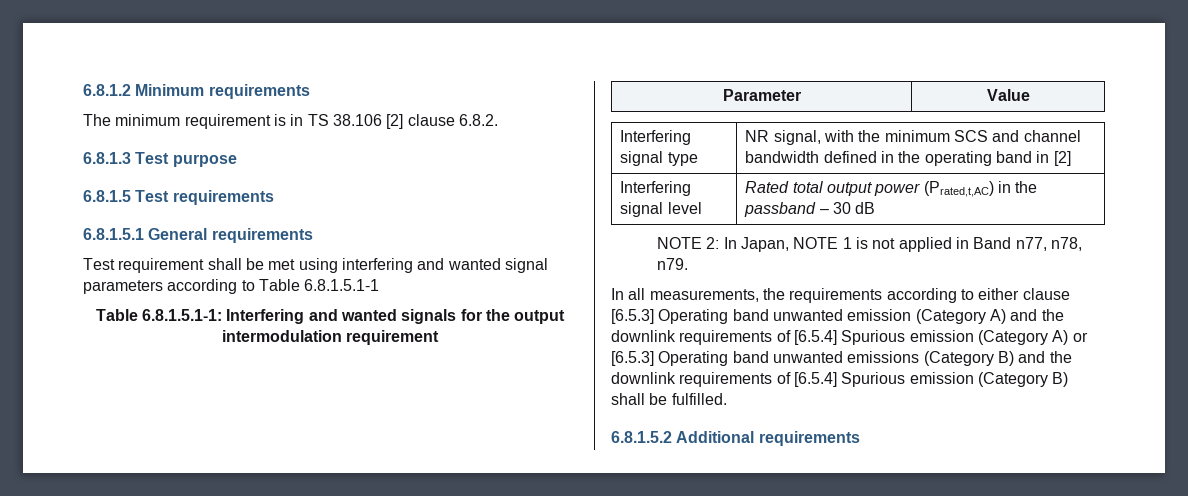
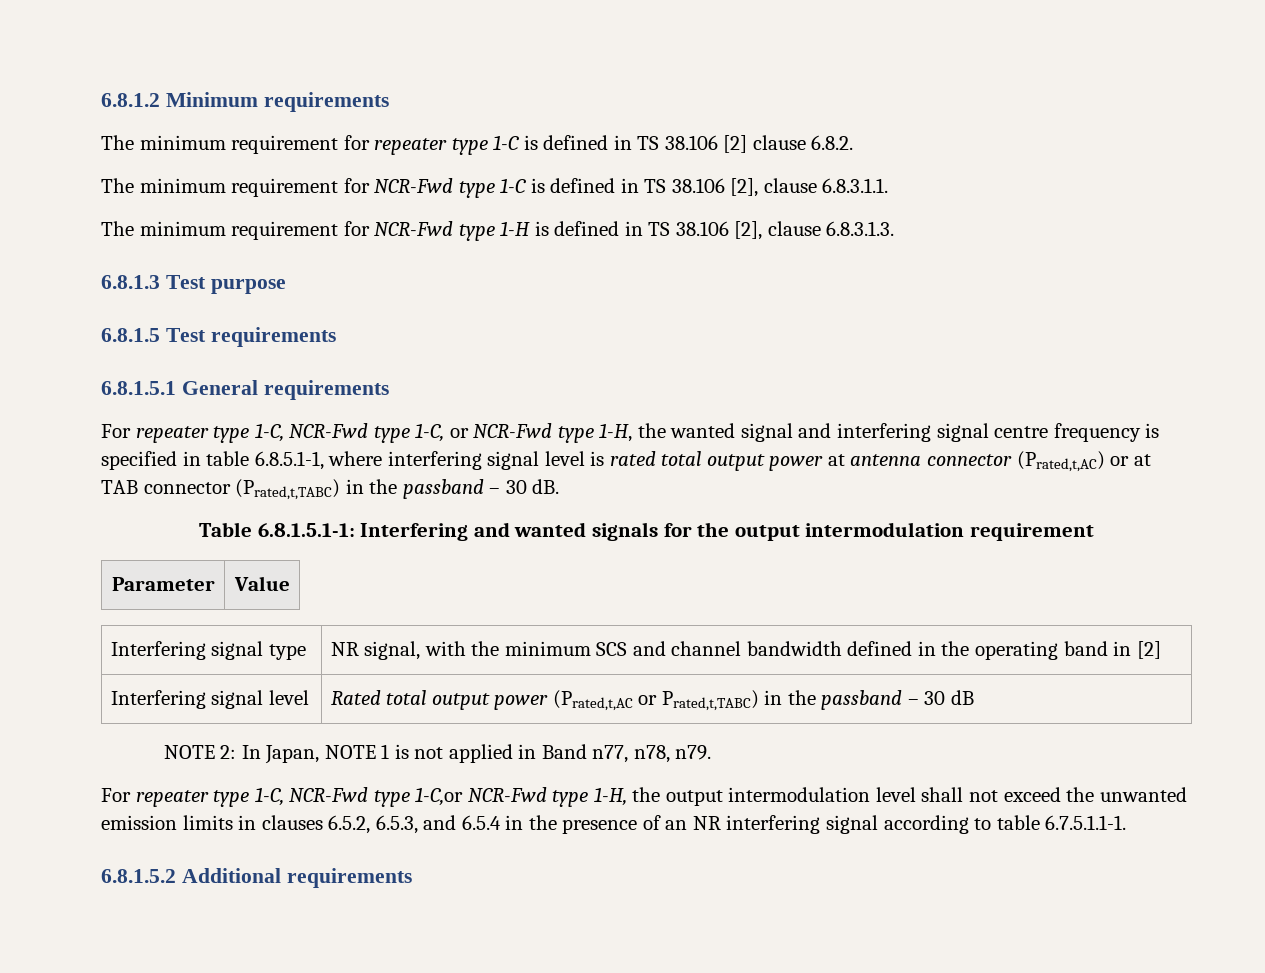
- The minimum requirement is in TS 38.106 [2] clause 6.8.2.
+ The minimum requirement for repeater type 1-C is defined in TS 38.106 [2] clause 6.8.2.
+ The minimum requirement for NCR-Fwd type 1-C is defined in TS 38.106 [2], clause 6.8.3.1.1.
+ The minimum requirement for NCR-Fwd type 1-H is defined in TS 38.106 [2], clause 6.8.3.1.3.
- Test requirement shall be met using interfering and wanted signal parameters according to Table 6.8.1.5.1-1
+ For repeater type 1-C, NCR-Fwd type 1-C, or NCR-Fwd type 1-H, the wanted signal and interfering signal centre frequency is specified in table 6.8.5.1-1, where interfering signal level is rated total output power at antenna connector (Prated,t,AC) or at TAB connector (Prated,t,TABC) in the passband – 30 dB.
- Interfering signal level | Rated total output power (Prated,t,AC) in the passband – 30 dB
+ Interfering signal level | Rated total output power (Prated,t,AC or Prated,t,TABC) in the passband – 30 dB
- In all measurements, the requirements according to either clause [6.5.3] Operating band unwanted emission (Category A) and the downlink requirements of [6.5.4] Spurious emission (Category A) or [6.5.3] Operating band unwanted emissions (Category B) and the downlink requirements of [6.5.4] Spurious emission (Category B) shall be fulfilled.
+ For repeater type 1-C, NCR-Fwd type 1-C,or NCR-Fwd type 1-H, the output intermodulation level shall not exceed the unwanted emission limits in clauses 6.5.2, 6.5.3, and 6.5.4 in the presence of an NR interfering signal according to table 6.7.5.1.1-1.

